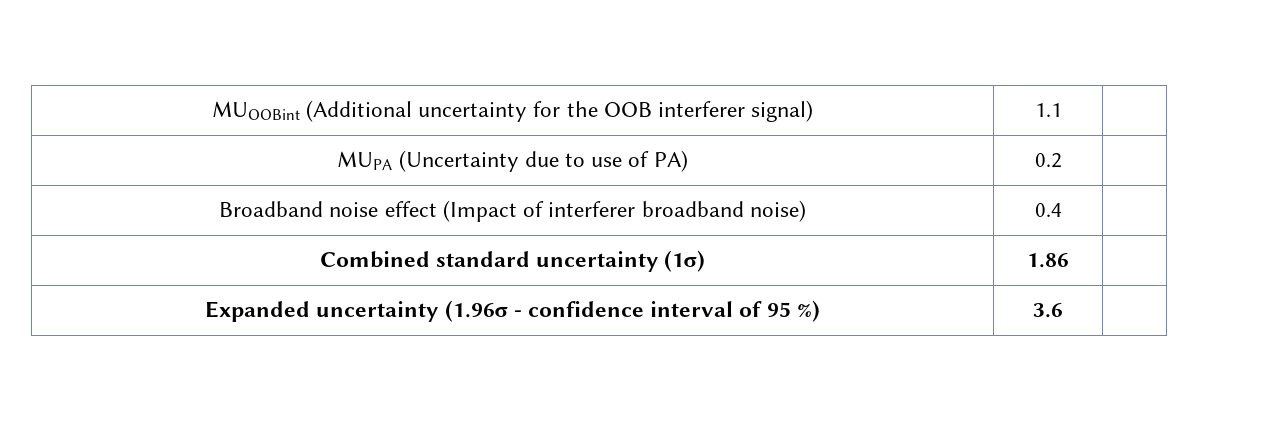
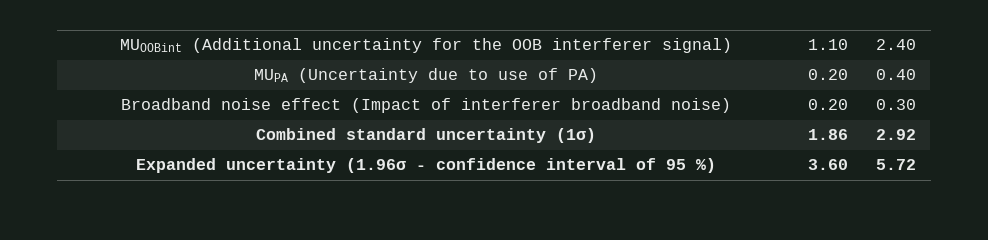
- MUOOBint (Additional uncertainty for the OOB interferer signal) | 1.1 |
+ MUOOBint (Additional uncertainty for the OOB interferer signal) | 1.10 | 2.40
- MUPA (Uncertainty due to use of PA) | 0.2 |
+ MUPA (Uncertainty due to use of PA) | 0.20 | 0.40
- Broadband noise effect (Impact of interferer broadband noise) | 0.4 |
+ Broadband noise effect (Impact of interferer broadband noise) | 0.20 | 0.30
- Combined standard uncertainty (1σ) | 1.86 |
+ Combined standard uncertainty (1σ) | 1.86 | 2.92
- Expanded uncertainty (1.96σ - confidence interval of 95 %) | 3.6 |
+ Expanded uncertainty (1.96σ - confidence interval of 95 %) | 3.60 | 5.72

